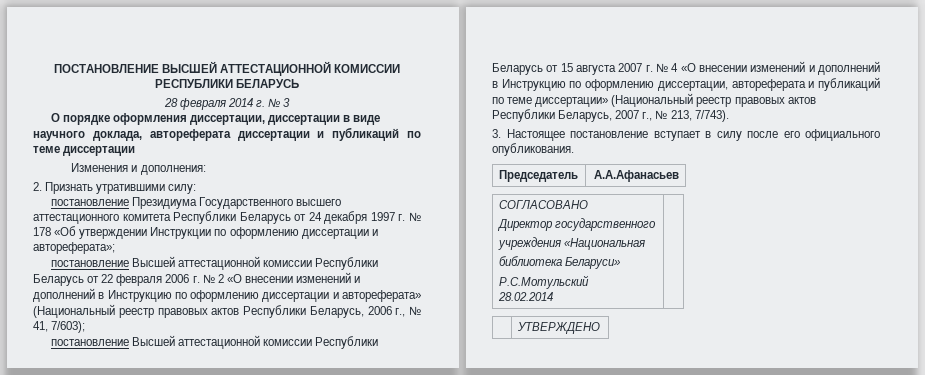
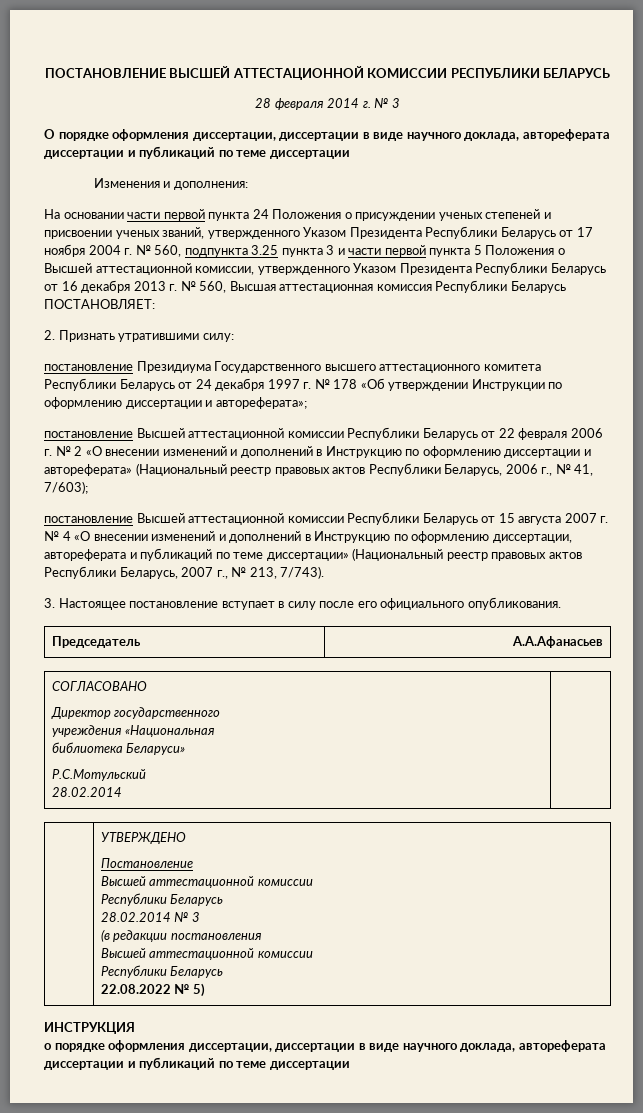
+ На основании части первой пункта 24 Положения о присуждении ученых степеней и присвоении ученых званий, утвержденного Указом Президента Республики Беларусь от 17 ноября 2004 г. № 560, подпункта 3.25 пункта 3 и части первой пункта 5 Положения о Высшей аттестационной комиссии, утвержденного Указом Президента Республики Беларусь от 16 декабря 2013 г. № 560, Высшая аттестационная комиссия Республики Беларусь ПОСТАНОВЛЯЕТ:
  | УТВЕРЖДЕНО
+ Постановление
+ Высшей аттестационной комиссии
+ Республики Беларусь
+ 28.02.2014 № 3
+ (в редакции постановления
+ Высшей аттестационной комиссии
+ Республики Беларусь
+ 22.08.2022 № 5)
+ ИНСТРУКЦИЯ
+ о порядке оформления диссертации, диссертации в виде научного доклада, автореферата диссертации и публикаций по теме диссертации

